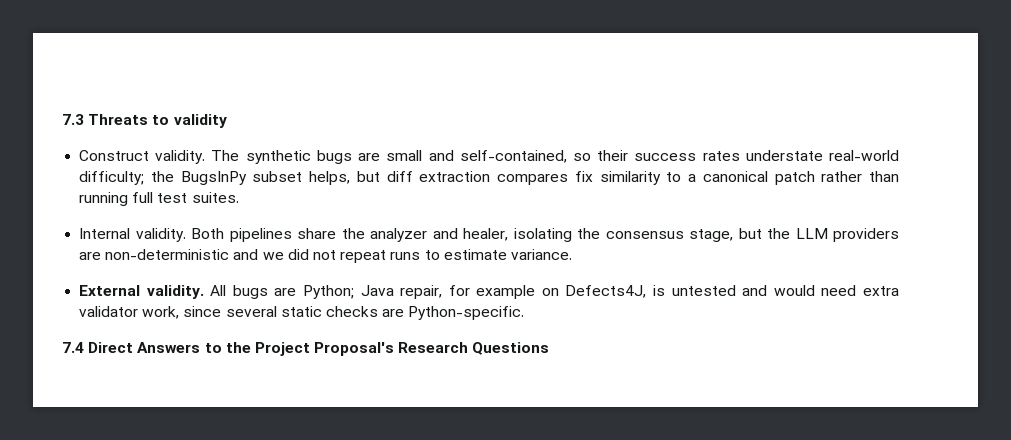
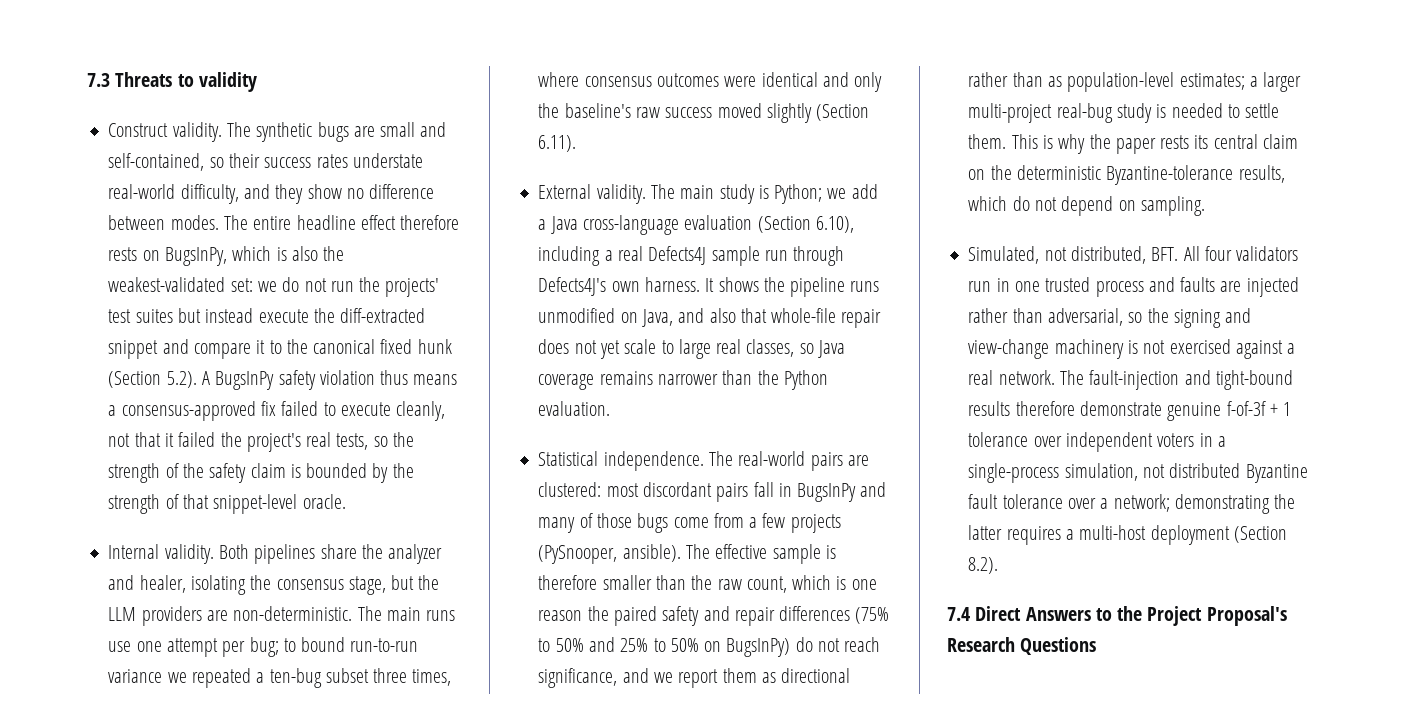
- The synthetic bugs are small and self-contained, so their success rates understate real-world difficulty; the BugsInPy subset helps, but diff extraction compares fix similarity to a canonical patch rather than running full test suites.
+ The synthetic bugs are small and self-contained, so their success rates understate real-world difficulty, and they show no difference between modes. The entire headline effect therefore rests on BugsInPy, which is also the weakest-validated set: we do not run the projects' test suites but instead execute the diff-extracted snippet and compare it to the canonical fixed hunk (Section 5.2). A BugsInPy safety violation thus means a consensus-approved fix failed to execute cleanly, not that it failed the project's real tests, so the strength of the safety claim is bounded by the strength of that snippet-level oracle.
- Both pipelines share the analyzer and healer, isolating the consensus stage, but the LLM providers are non-deterministic and we did not repeat runs to estimate variance.
- External validity. All bugs are Python; Java repair, for example on Defects4J, is untested and would need extra validator work, since several static checks are Python-specific.
+ Both pipelines share the analyzer and healer, isolating the consensus stage, but the LLM providers are non-deterministic. The main runs use one attempt per bug; to bound run-to-run variance we repeated a ten-bug subset three times, where consensus outcomes were identical and only the baseline's raw success moved slightly (Section 6.11).
+ External validity. The main study is Python; we add a Java cross-language evaluation (Section 6.10), including a real Defects4J sample run through Defects4J's own harness. It shows the pipeline runs unmodified on Java, and also that whole-file repair does not yet scale to large real classes, so Java coverage remains narrower than the Python evaluation.
+ Statistical independence. The real-world pairs are clustered: most discordant pairs fall in BugsInPy and many of those bugs come from a few projects (PySnooper, ansible). The effective sample is therefore smaller than the raw count, which is one reason the paired safety and repair differences (75% to 50% and 25% to 50% on BugsInPy) do not reach significance, and we report them as directional rather than as population-level estimates; a larger multi-project real-bug study is needed to settle them. This is why the paper rests its central claim on the deterministic Byzantine-tolerance results, which do not depend on sampling.
+ Simulated, not distributed, BFT. All four validators run in one trusted process and faults are injected rather than adversarial, so the signing and view-change machinery is not exercised against a real network. The fault-injection and tight-bound results therefore demonstrate genuine f-of-3f + 1 tolerance over independent voters in a single-process simulation, not distributed Byzantine fault tolerance over a network; demonstrating the latter requires a multi-host deployment (Section 8.2).

